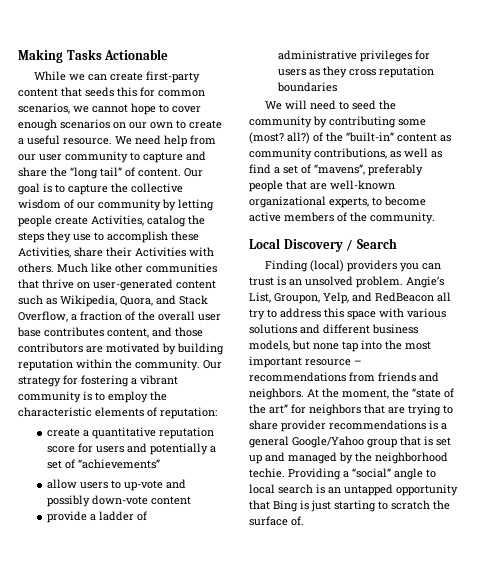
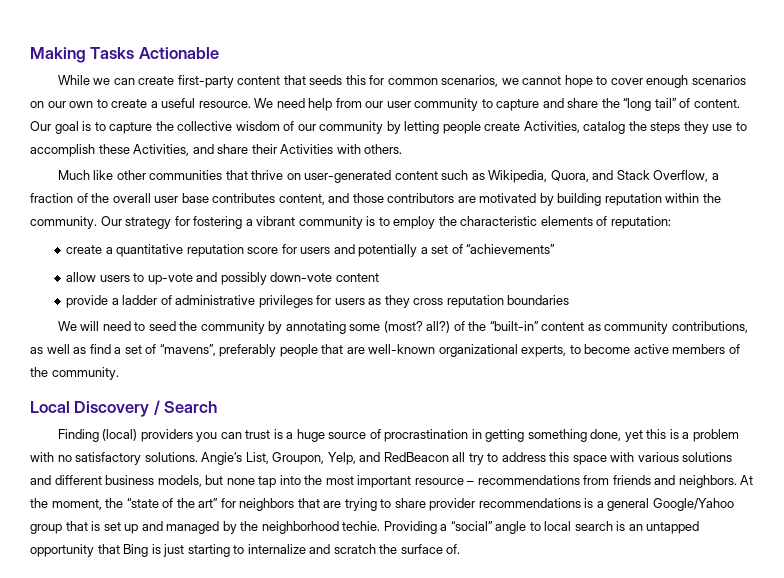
- Our goal is to capture the collective wisdom of our community by letting people create Activities, catalog the steps they use to accomplish these Activities, share their Activities with others. Much like other communities that thrive on user-generated content such as Wikipedia, Quora, and Stack Overflow, a fraction of the overall user base contributes content, and those contributors are motivated by building reputation within the community.
+ Our goal is to capture the collective wisdom of our community by letting people create Activities, catalog the steps they use to accomplish these Activities, and share their Activities with others.
+ Much like other communities that thrive on user-generated content such as Wikipedia, Quora, and Stack Overflow, a fraction of the overall user base contributes content, and those contributors are motivated by building reputation within the community.
- We will need to seed the community by contributing some (most? all?) of the “built-in” content as community contributions, as well as find a set of “mavens”, preferably people that are well-known organizational experts, to become active members of the community.
+ We will need to seed the community by annotating some (most? all?) of the “built-in” content as community contributions, as well as find a set of “mavens”, preferably people that are well-known organizational experts, to become active members of the community.
- Finding (local) providers you can trust is an unsolved problem.
+ Finding (local) providers you can trust is a huge source of procrastination in getting something done, yet this is a problem with no satisfactory solutions.
- Providing a “social” angle to local search is an untapped opportunity that Bing is just starting to scratch the surface of.
+ Providing a “social” angle to local search is an untapped opportunity that Bing is just starting to internalize and scratch the surface of.

